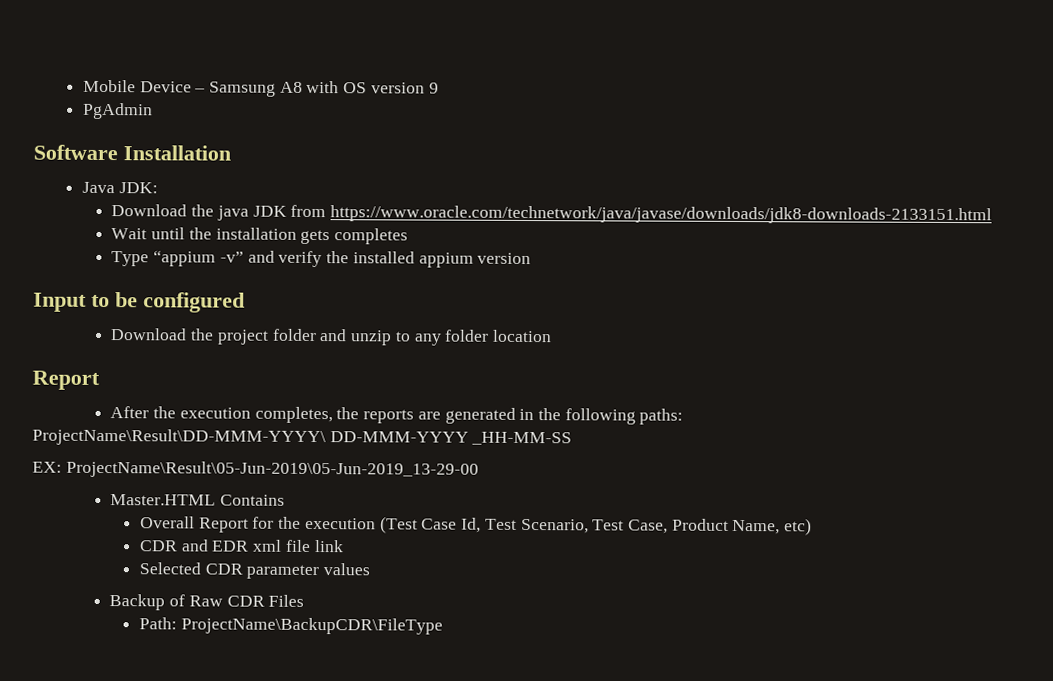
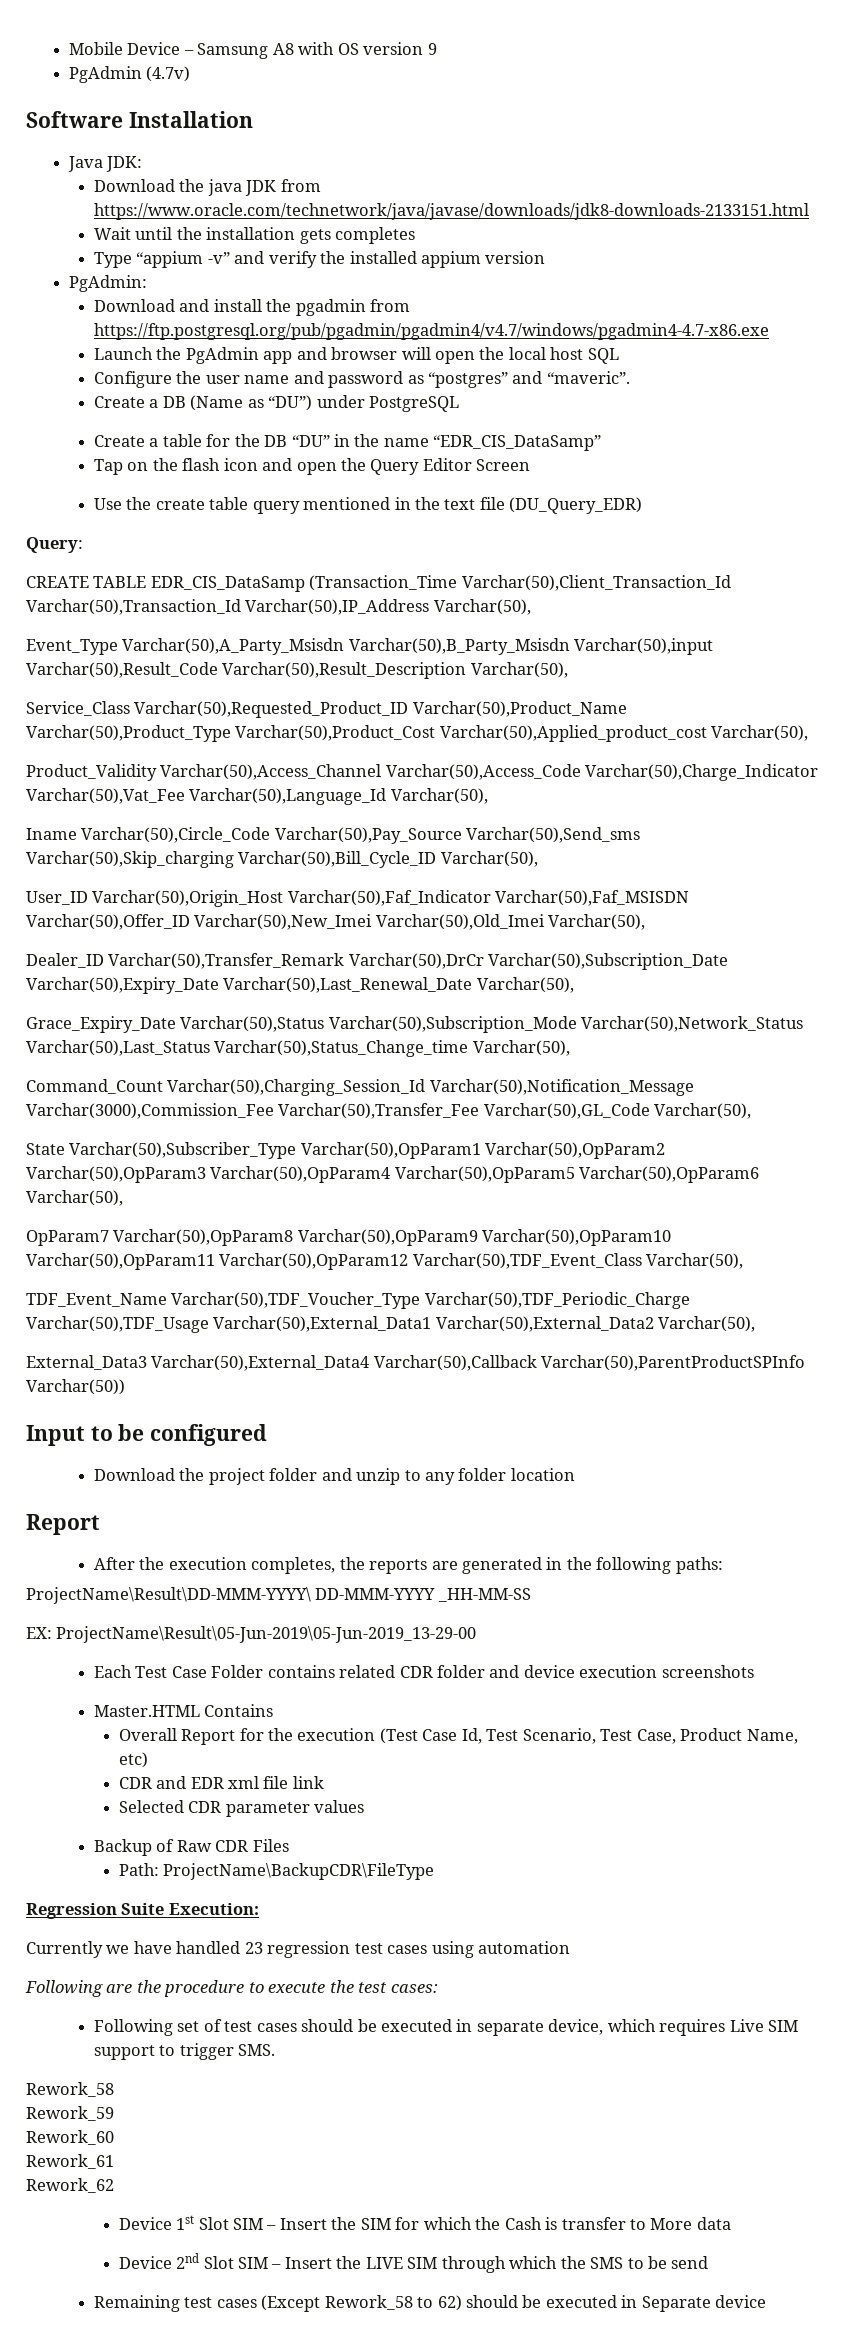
- PgAdmin
+ PgAdmin (4.7v)
+ PgAdmin:
+ Download and install the pgadmin from https://ftp.postgresql.org/pub/pgadmin/pgadmin4/v4.7/windows/pgadmin4-4.7-x86.exe
+ Launch the PgAdmin app and browser will open the local host SQL
+ Configure the user name and password as “postgres” and “maveric”.
+ Create a DB (Name as “DU”) under PostgreSQL
+ Create a table for the DB “DU” in the name “EDR_CIS_DataSamp”
+ Tap on the flash icon and open the Query Editor Screen
+ Use the create table query mentioned in the text file (DU_Query_EDR)
+ Query:
+ CREATE TABLE EDR_CIS_DataSamp (Transaction_Time Varchar(50),Client_Transaction_Id Varchar(50),Transaction_Id Varchar(50),IP_Address Varchar(50),
+ Event_Type Varchar(50),A_Party_Msisdn Varchar(50),B_Party_Msisdn Varchar(50),input Varchar(50),Result_Code Varchar(50),Result_Description Varchar(50),
+ Service_Class Varchar(50),Requested_Product_ID Varchar(50),Product_Name Varchar(50),Product_Type Varchar(50),Product_Cost Varchar(50),Applied_product_cost Varchar(50),
+ Product_Validity Varchar(50),Access_Channel Varchar(50),Access_Code Varchar(50),Charge_Indicator Varchar(50),Vat_Fee Varchar(50),Language_Id Varchar(50),
+ Iname Varchar(50),Circle_Code Varchar(50),Pay_Source Varchar(50),Send_sms Varchar(50),Skip_charging Varchar(50),Bill_Cycle_ID Varchar(50),
+ User_ID Varchar(50),Origin_Host Varchar(50),Faf_Indicator Varchar(50),Faf_MSISDN Varchar(50),Offer_ID Varchar(50),New_Imei Varchar(50),Old_Imei Varchar(50),
+ Dealer_ID Varchar(50),Transfer_Remark Varchar(50),DrCr Varchar(50),Subscription_Date Varchar(50),Expiry_Date Varchar(50),Last_Renewal_Date Varchar(50),
+ Grace_Expiry_Date Varchar(50),Status Varchar(50),Subscription_Mode Varchar(50),Network_Status Varchar(50),Last_Status Varchar(50),Status_Change_time Varchar(50),
+ Command_Count Varchar(50),Charging_Session_Id Varchar(50),Notification_Message Varchar(3000),Commission_Fee Varchar(50),Transfer_Fee Varchar(50),GL_Code Varchar(50),
+ State Varchar(50),Subscriber_Type Varchar(50),OpParam1 Varchar(50),OpParam2 Varchar(50),OpParam3 Varchar(50),OpParam4 Varchar(50),OpParam5 Varchar(50),OpParam6 Varchar(50),
+ OpParam7 Varchar(50),OpParam8 Varchar(50),OpParam9 Varchar(50),OpParam10 Varchar(50),OpParam11 Varchar(50),OpParam12 Varchar(50),TDF_Event_Class Varchar(50),
+ TDF_Event_Name Varchar(50),TDF_Voucher_Type Varchar(50),TDF_Periodic_Charge Varchar(50),TDF_Usage Varchar(50),External_Data1 Varchar(50),External_Data2 Varchar(50),
+ External_Data3 Varchar(50),External_Data4 Varchar(50),Callback Varchar(50),ParentProductSPInfo Varchar(50))
+ Each Test Case Folder contains related CDR folder and device execution screenshots
+ Regression Suite Execution:
+ Currently we have handled 23 regression test cases using automation
+ Following are the procedure to execute the test cases:
+ Following set of test cases should be executed in separate device, which requires Live SIM support to trigger SMS.
+ Rework_58
+ Rework_59
+ Rework_60
+ Rework_61
+ Rework_62
+ Device 1st Slot SIM – Insert the SIM for which the Cash is transfer to More data
+ Device 2nd Slot SIM – Insert the LIVE SIM through which the SMS to be send
+ Remaining test cases (Except Rework_58 to 62) should be executed in Separate device

